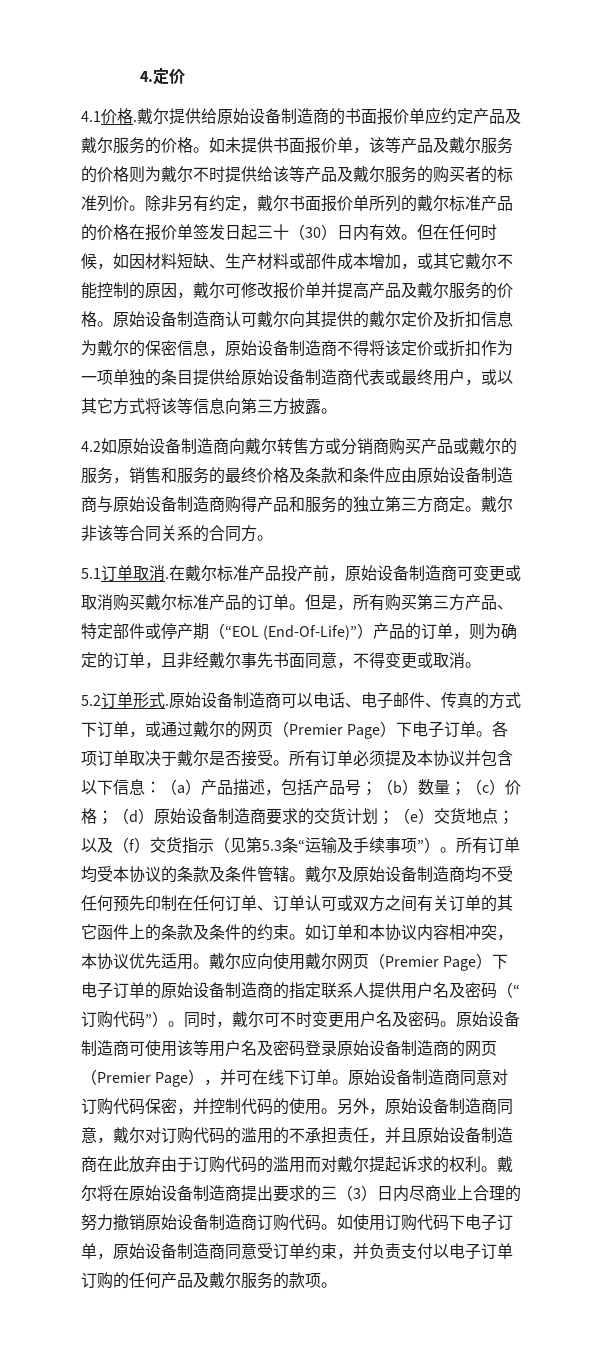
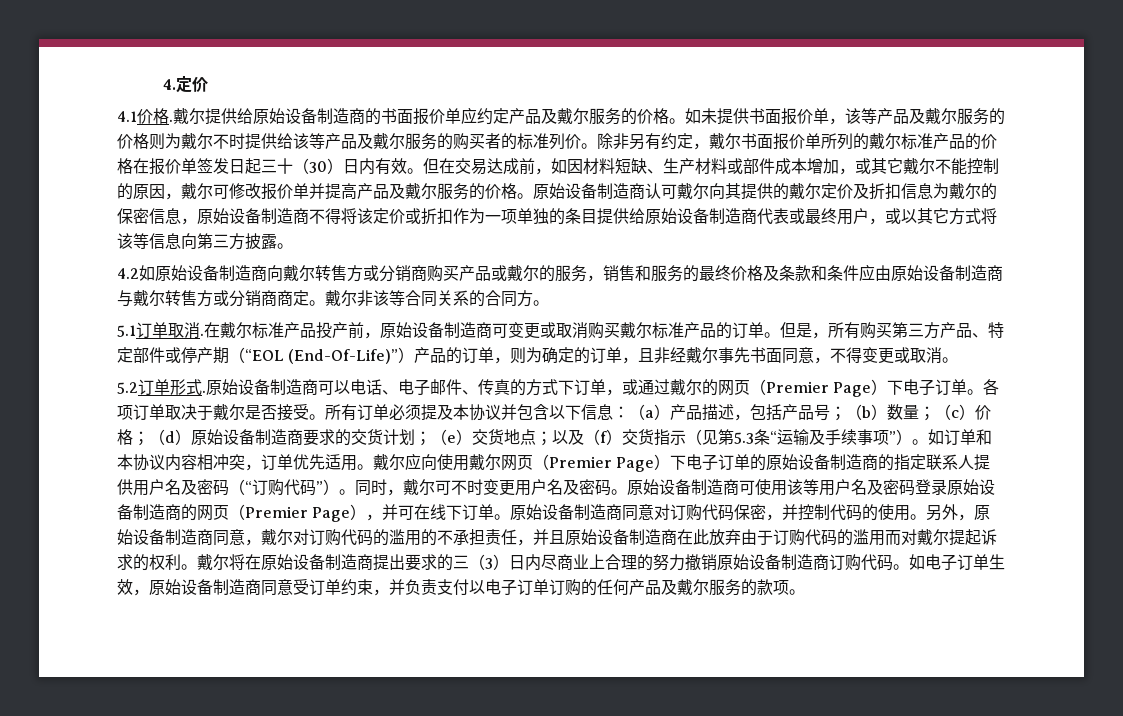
- 但在任何时候，如因材料短缺、生产材料或部件成本增加，或其它戴尔不能控制的原因，戴尔可修改报价单并提高产品及戴尔服务的价格。
+ 但在交易达成前，如因材料短缺、生产材料或部件成本增加，或其它戴尔不能控制的原因，戴尔可修改报价单并提高产品及戴尔服务的价格。
- 4.2如原始设备制造商向戴尔转售方或分销商购买产品或戴尔的服务，销售和服务的最终价格及条款和条件应由原始设备制造商与原始设备制造商购得产品和服务的独立第三方商定。
+ 4.2如原始设备制造商向戴尔转售方或分销商购买产品或戴尔的服务，销售和服务的最终价格及条款和条件应由原始设备制造商与戴尔转售方或分销商商定。
- 所有订单均受本协议的条款及条件管辖。戴尔及原始设备制造商均不受任何预先印制在任何订单、订单认可或双方之间有关订单的其它函件上的条款及条件的约束。
- 如订单和本协议内容相冲突，本协议优先适用。
+ 如订单和本协议内容相冲突，订单优先适用。
- 如使用订购代码下电子订单，原始设备制造商同意受订单约束，并负责支付以电子订单订购的任何产品及戴尔服务的款项。
+ 如电子订单生效，原始设备制造商同意受订单约束，并负责支付以电子订单订购的任何产品及戴尔服务的款项。

